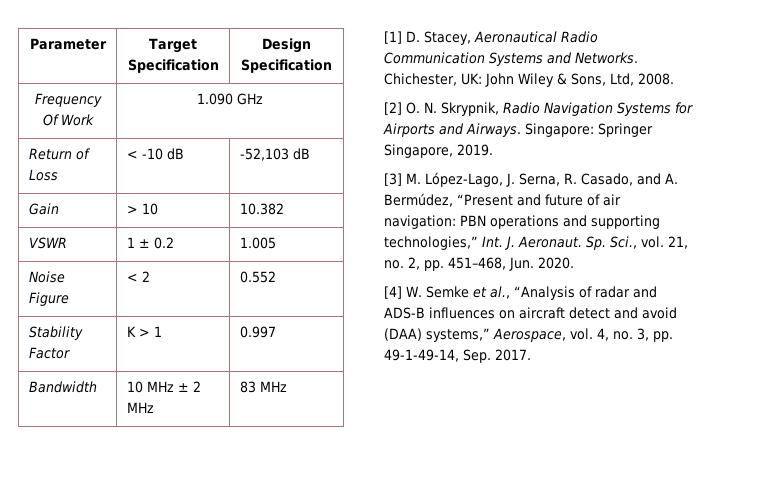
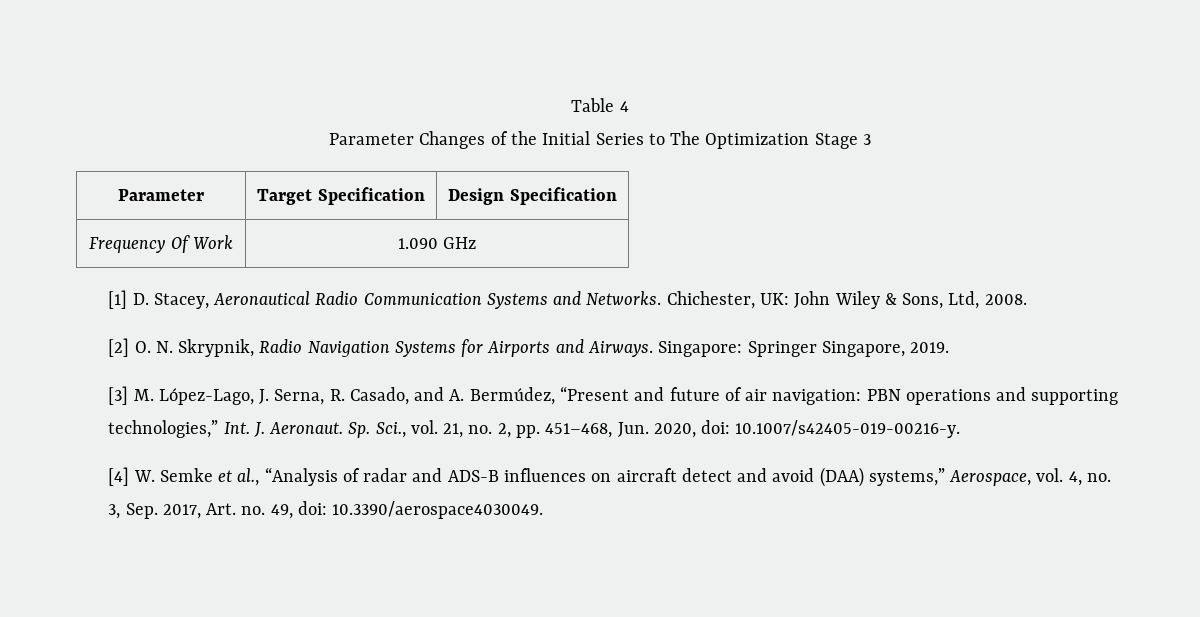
+ Table 4
+ Parameter Changes of the Initial Series to The Optimization Stage 3
- Return of Loss | < -10 dB | -52,103 dB
- Gain | > 10 | 10.382
- VSWR | 1 ± 0.2 | 1.005
- Noise Figure | < 2 | 0.552
- Stability Factor | K > 1 | 0.997
- Bandwidth | 10 MHz ± 2 MHz | 83 MHz
- Sp. Sci., vol. 21, no. 2, pp. 451–468, Jun. 2020.
+ Sp. Sci., vol. 21, no. 2, pp. 451–468, Jun. 2020, doi: 10.1007/s42405-019-00216-y.
- [4] W. Semke et al., “Analysis of radar and ADS-B influences on aircraft detect and avoid (DAA) systems,” Aerospace, vol. 4, no. 3, pp. 49-1-49-14, Sep. 2017.
+ [4] W. Semke et al., “Analysis of radar and ADS-B influences on aircraft detect and avoid (DAA) systems,” Aerospace, vol. 4, no. 3, Sep. 2017, Art. no. 49, doi: 10.3390/aerospace4030049.

